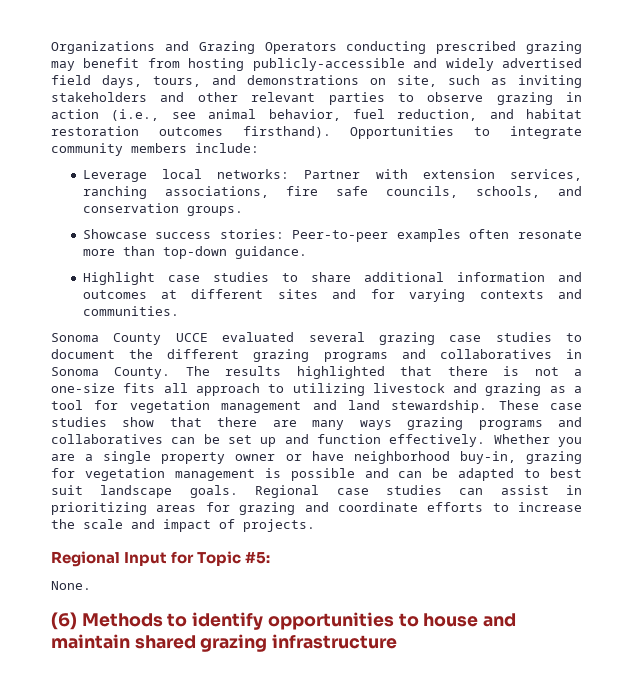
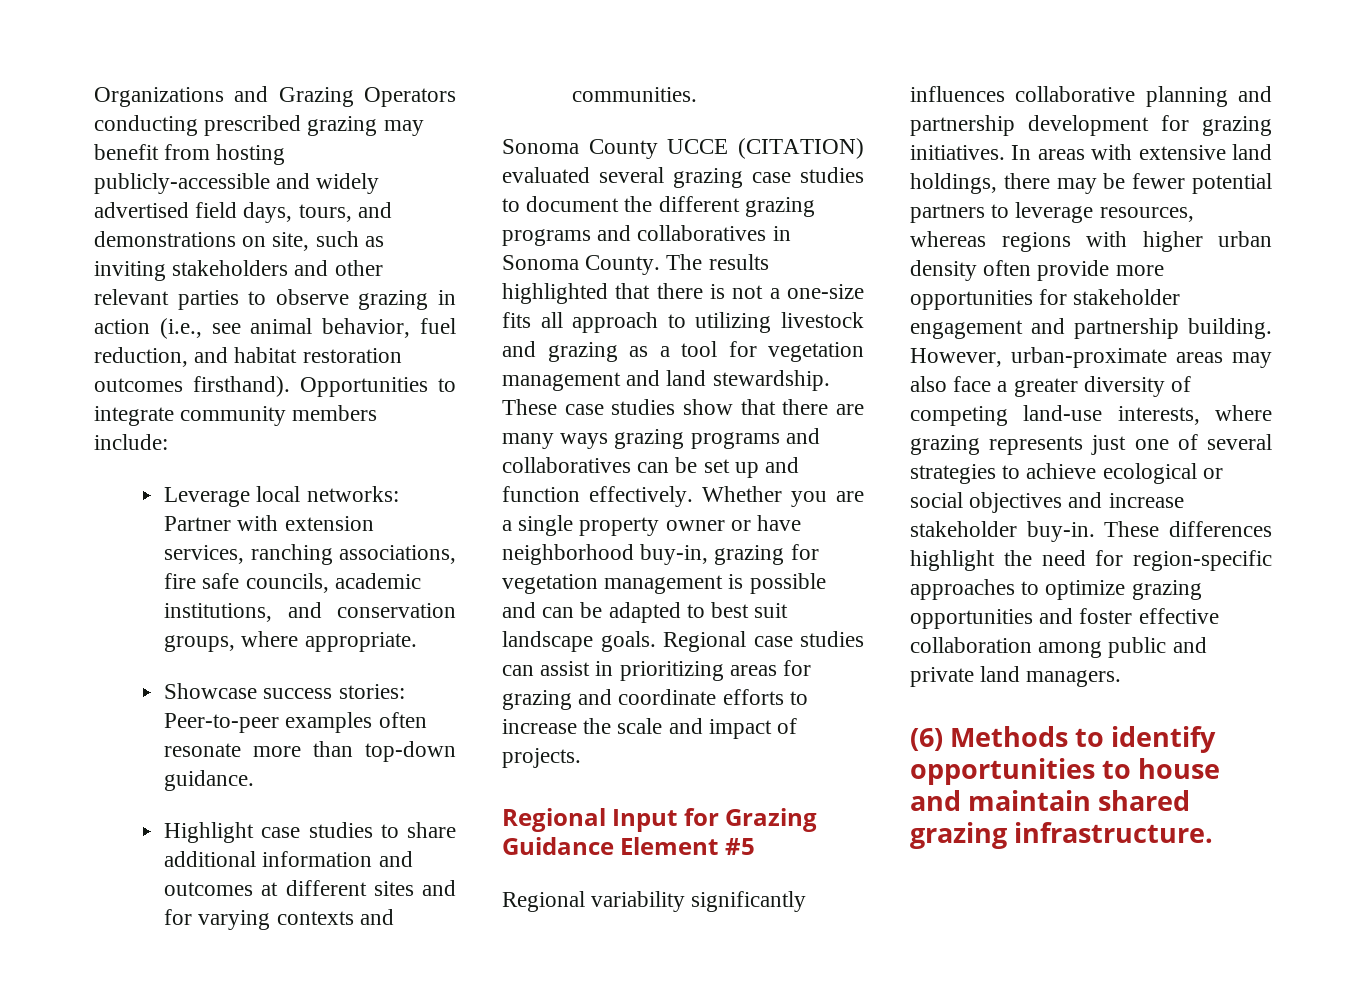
- Leverage local networks: Partner with extension services, ranching associations, fire safe councils, schools, and conservation groups.
+ Leverage local networks: Partner with extension services, ranching associations, fire safe councils, academic institutions, and conservation groups, where appropriate.
- Sonoma County UCCE evaluated several grazing case studies to document the different grazing programs and collaboratives in Sonoma County.
+ Sonoma County UCCE (CITATION) evaluated several grazing case studies to document the different grazing programs and collaboratives in Sonoma County.
- Regional Input for Topic #5:
- None.
+ Regional Input for Grazing Guidance Element #5
+ Regional variability significantly influences collaborative planning and partnership development for grazing initiatives. In areas with extensive land holdings, there may be fewer potential partners to leverage resources, whereas regions with higher urban density often provide more opportunities for stakeholder engagement and partnership building. However, urban-proximate areas may also face a greater diversity of competing land-use interests, where grazing represents just one of several strategies to achieve ecological or social objectives and increase stakeholder buy-in. These differences highlight the need for region-specific approaches to optimize grazing opportunities and foster effective collaboration among public and private land managers.
- (6) Methods to identify opportunities to house and maintain shared grazing infrastructure
+ (6) Methods to identify opportunities to house and maintain shared grazing infrastructure.

